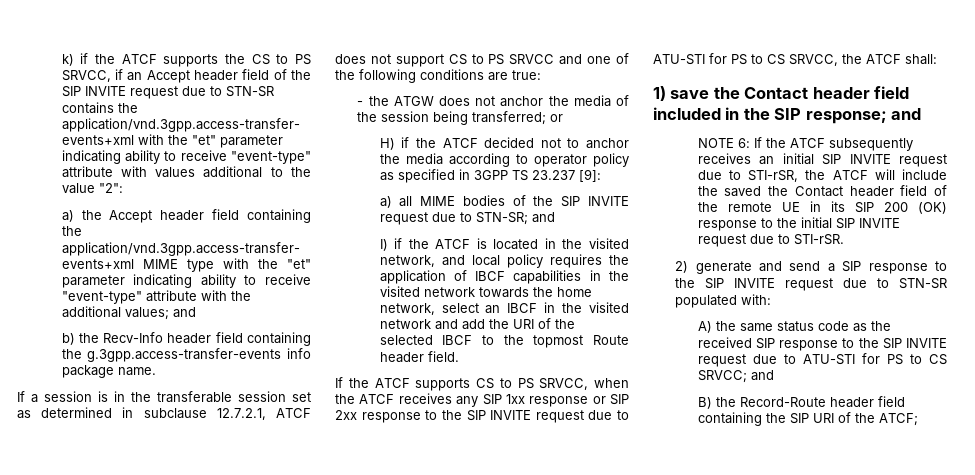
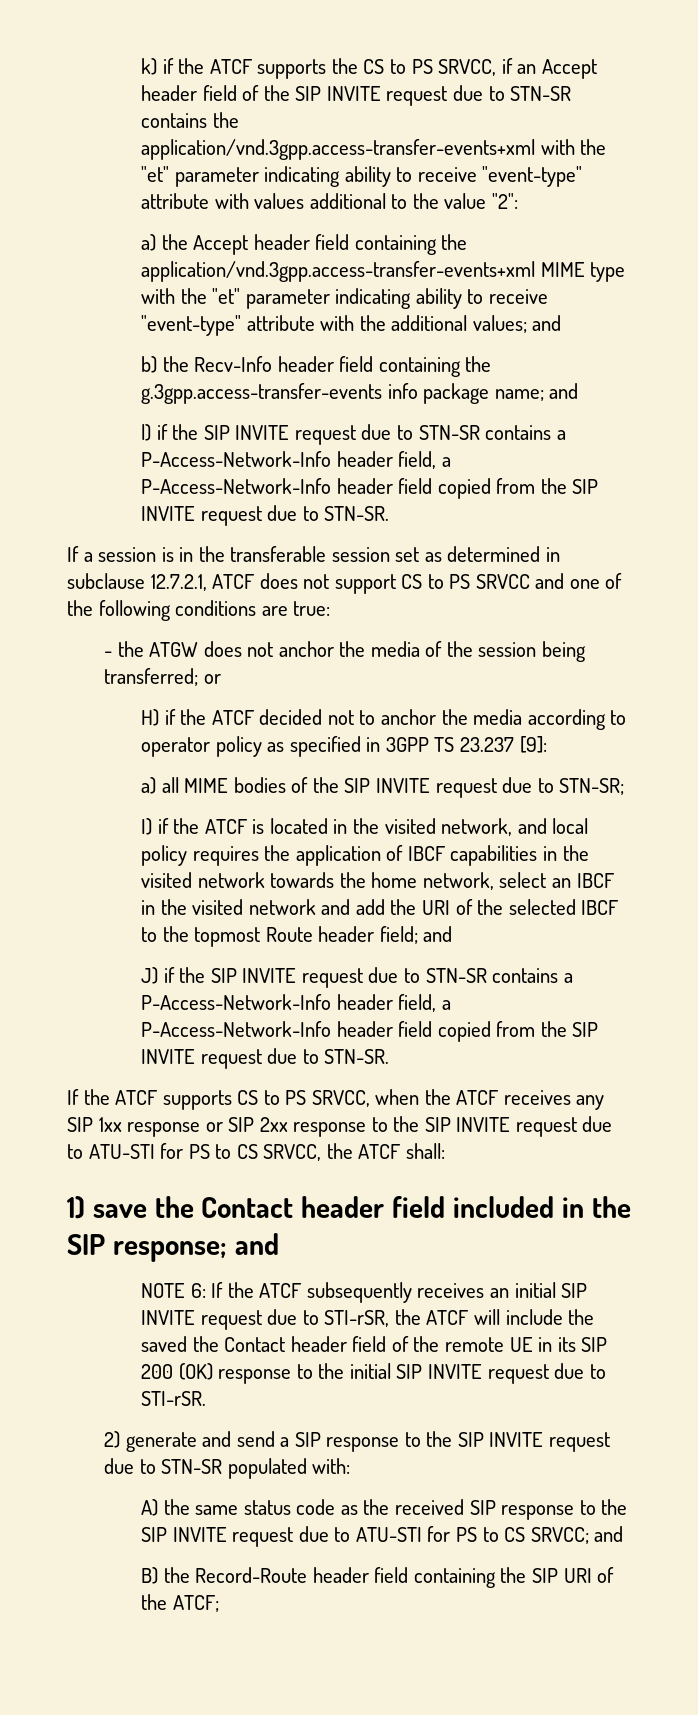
- b) the Recv-Info header field containing the g.3gpp.access-transfer-events info package name.
+ b) the Recv-Info header field containing the g.3gpp.access-transfer-events info package name; and
+ l) if the SIP INVITE request due to STN-SR contains a P-Access-Network-Info header field, a P-Access-Network-Info header field copied from the SIP INVITE request due to STN-SR.
- a) all MIME bodies of the SIP INVITE request due to STN-SR; and
+ a) all MIME bodies of the SIP INVITE request due to STN-SR;
- I) if the ATCF is located in the visited network, and local policy requires the application of IBCF capabilities in the visited network towards the home network, select an IBCF in the visited network and add the URI of the selected IBCF to the topmost Route header field.
+ I) if the ATCF is located in the visited network, and local policy requires the application of IBCF capabilities in the visited network towards the home network, select an IBCF in the visited network and add the URI of the selected IBCF to the topmost Route header field; and
+ J) if the SIP INVITE request due to STN-SR contains a P-Access-Network-Info header field, a P-Access-Network-Info header field copied from the SIP INVITE request due to STN-SR.

